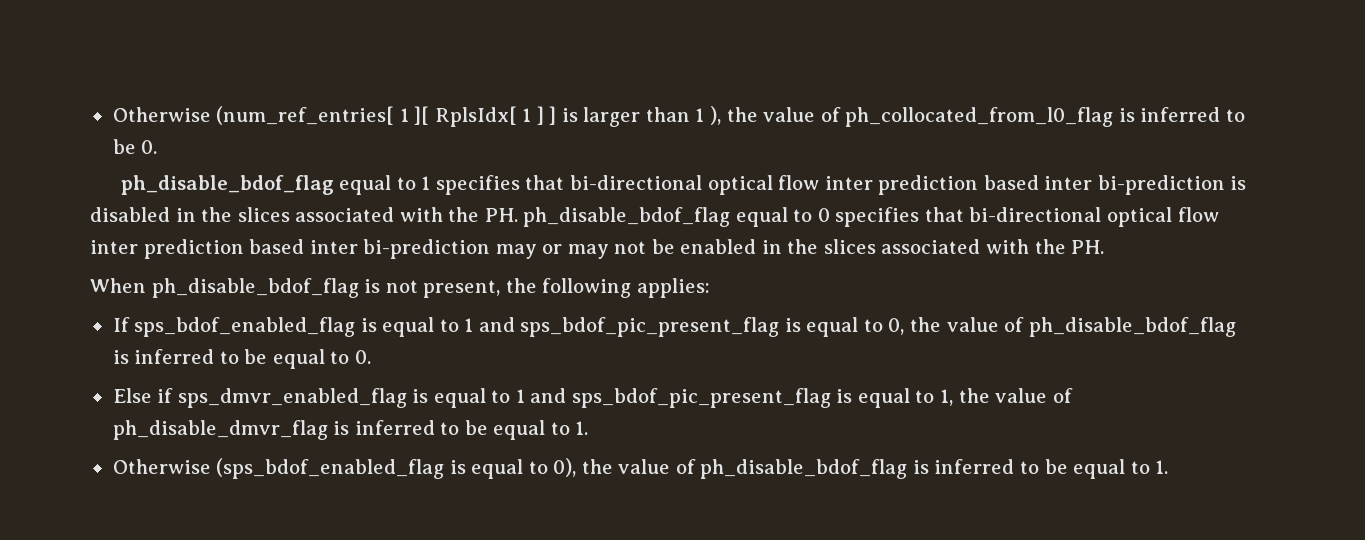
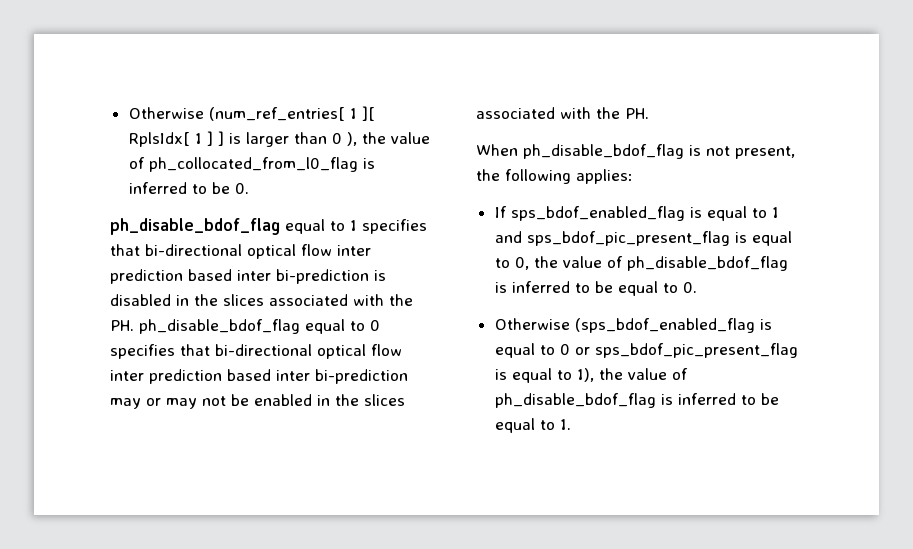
- Otherwise (num_ref_entries[ 1 ][ RplsIdx[ 1 ] ] is larger than 1 ), the value of ph_collocated_from_l0_flag is inferred to be 0.
+ Otherwise (num_ref_entries[ 1 ][ RplsIdx[ 1 ] ] is larger than 0 ), the value of ph_collocated_from_l0_flag is inferred to be 0.
- Else if sps_dmvr_enabled_flag is equal to 1 and sps_bdof_pic_present_flag is equal to 1, the value of ph_disable_dmvr_flag is inferred to be equal to 1.
- Otherwise (sps_bdof_enabled_flag is equal to 0), the value of ph_disable_bdof_flag is inferred to be equal to 1.
+ Otherwise (sps_bdof_enabled_flag is equal to 0 or sps_bdof_pic_present_flag is equal to 1), the value of ph_disable_bdof_flag is inferred to be equal to 1.

